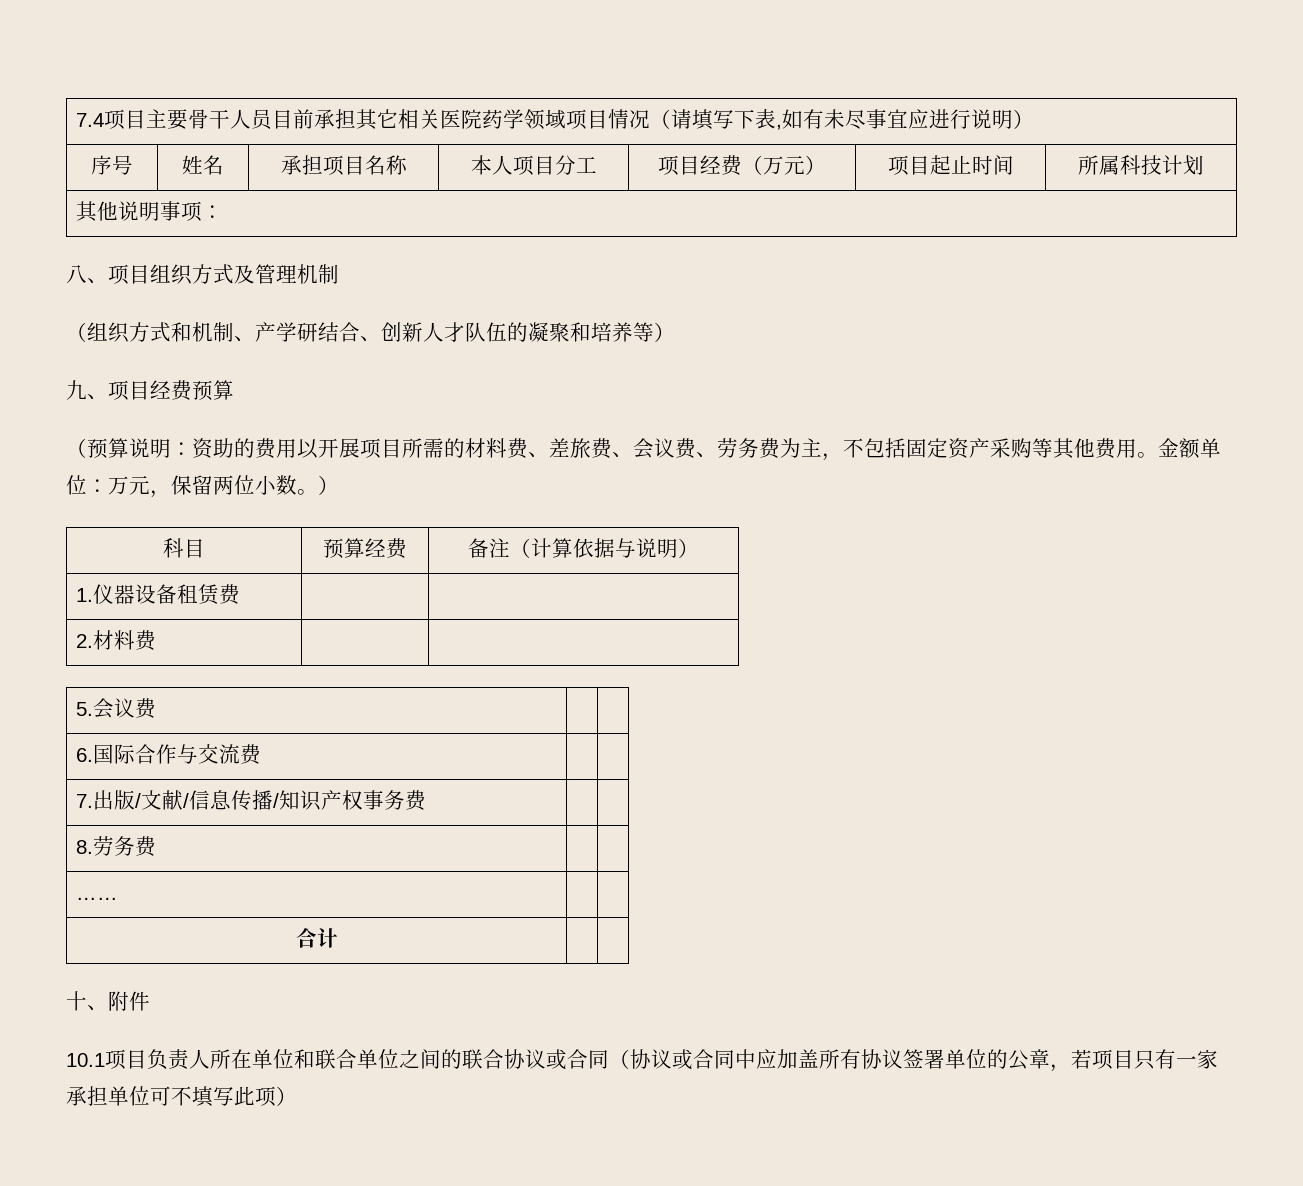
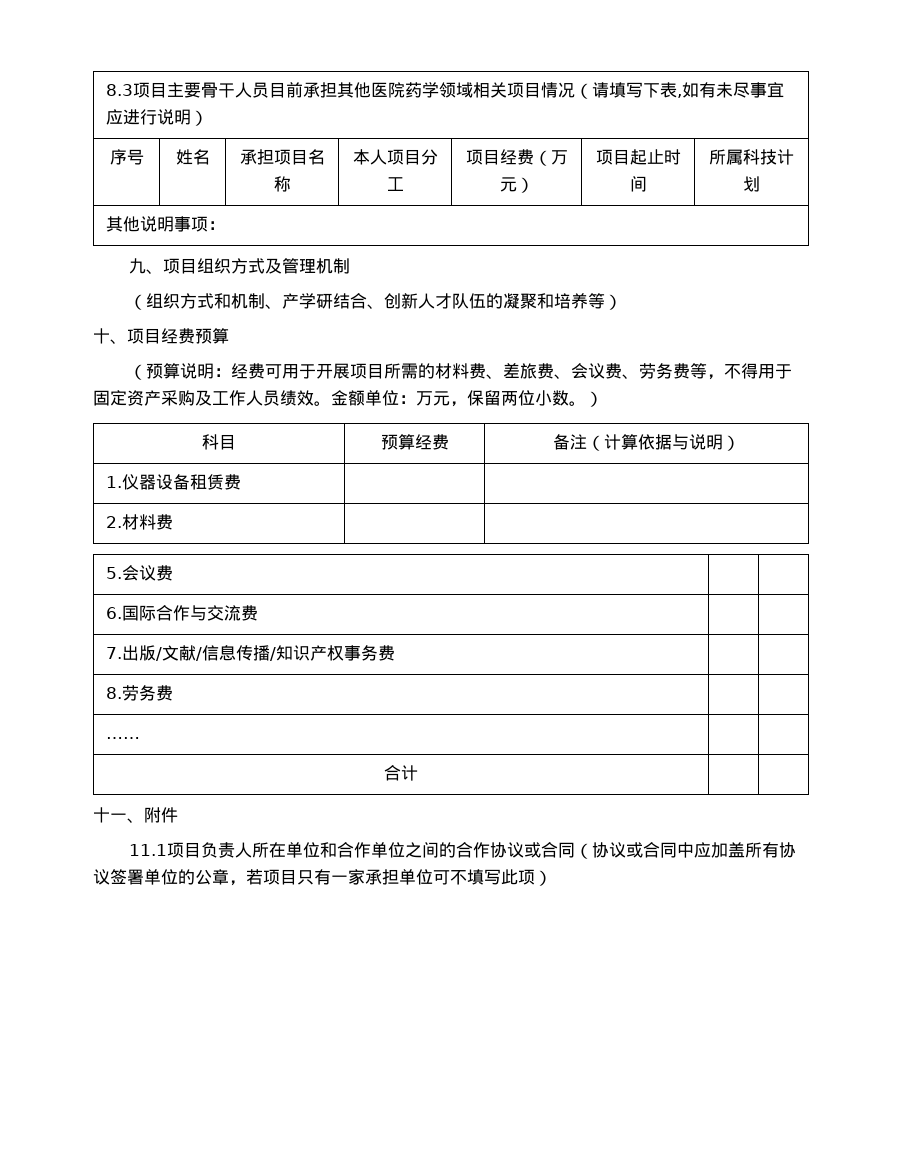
- 7.4项目主要骨干人员目前承担其它相关医院药学领域项目情况（请填写下表,如有未尽事宜应进行说明）
+ 8.3项目主要骨干人员目前承担其他医院药学领域相关项目情况（请填写下表,如有未尽事宜应进行说明）
- 八、项目组织方式及管理机制
+ 九、项目组织方式及管理机制
- 九、项目经费预算
+ 十、项目经费预算
- （预算说明：资助的费用以开展项目所需的材料费、差旅费、会议费、劳务费为主，不包括固定资产采购等其他费用。
+ （预算说明：经费可用于开展项目所需的材料费、差旅费、会议费、劳务费等，不得用于固定资产采购及工作人员绩效。
- 十、附件
+ 十一、附件
- 10.1项目负责人所在单位和联合单位之间的联合协议或合同（协议或合同中应加盖所有协议签署单位的公章，若项目只有一家承担单位可不填写此项）
+ 11.1项目负责人所在单位和合作单位之间的合作协议或合同（协议或合同中应加盖所有协议签署单位的公章，若项目只有一家承担单位可不填写此项）

